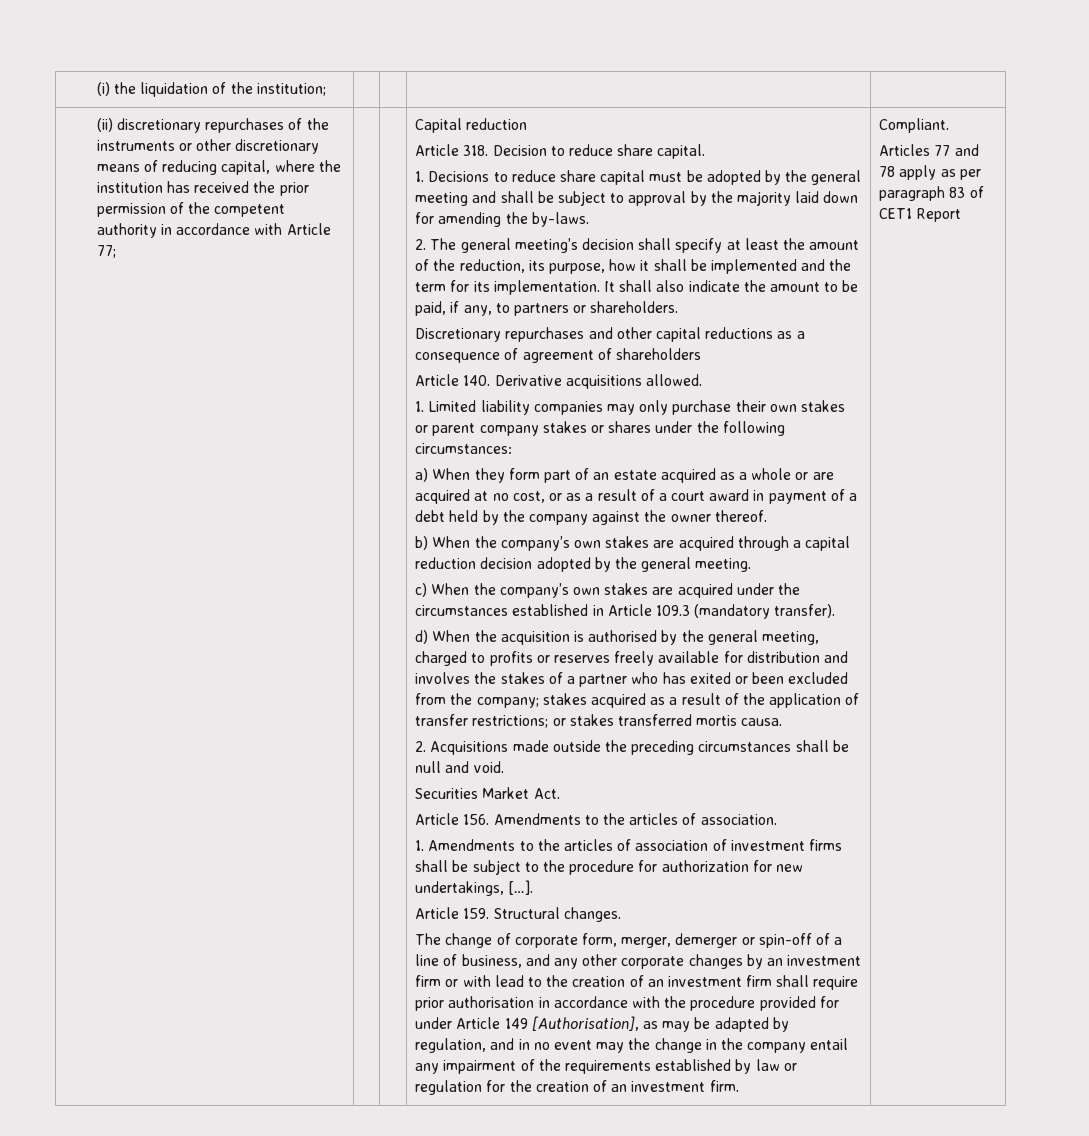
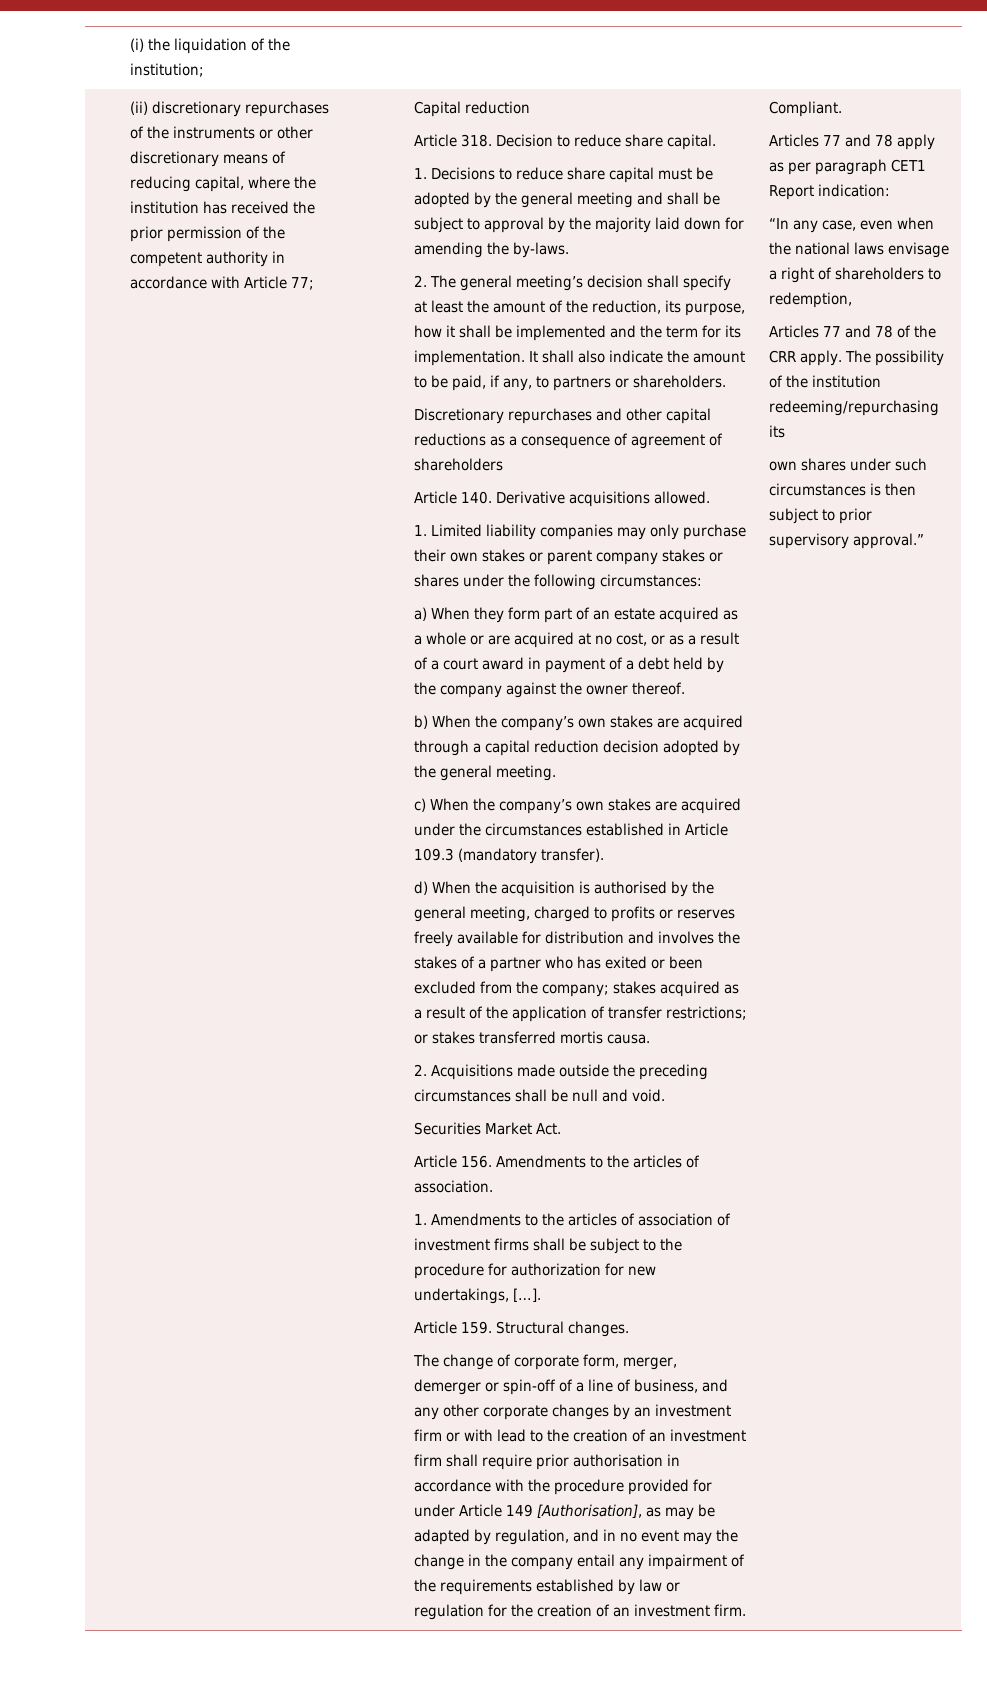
- Articles 77 and 78 apply as per paragraph 83 of CET1 Report
+ Articles 77 and 78 apply as per paragraph CET1 Report indication:
+ “In any case, even when the national laws envisage a right of shareholders to redemption,
+ Articles 77 and 78 of the CRR apply. The possibility of the institution redeeming/repurchasing its
+ own shares under such circumstances is then subject to prior supervisory approval.”

